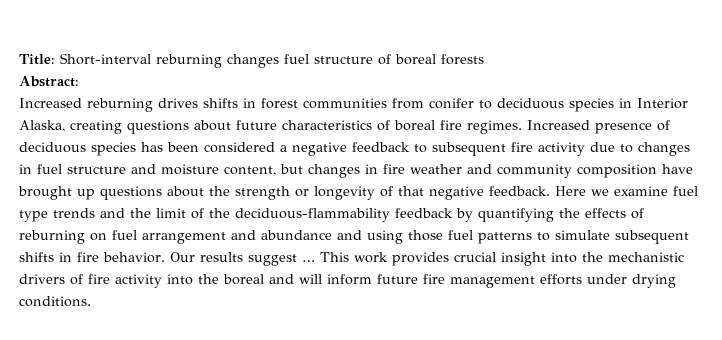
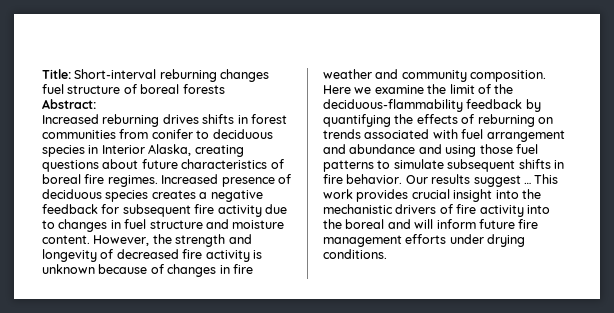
- Increased presence of deciduous species has been considered a negative feedback to subsequent fire activity due to changes in fuel structure and moisture content, but changes in fire weather and community composition have brought up questions about the strength or longevity of that negative feedback. Here we examine fuel type trends and the limit of the deciduous-flammability feedback by quantifying the effects of reburning on fuel arrangement and abundance and using those fuel patterns to simulate subsequent shifts in fire behavior.
+ Increased presence of deciduous species creates a negative feedback for subsequent fire activity due to changes in fuel structure and moisture content. However, the strength and longevity of decreased fire activity is unknown because of changes in fire weather and community composition. Here we examine the limit of the deciduous-flammability feedback by quantifying the effects of reburning on trends associated with fuel arrangement and abundance and using those fuel patterns to simulate subsequent shifts in fire behavior.

